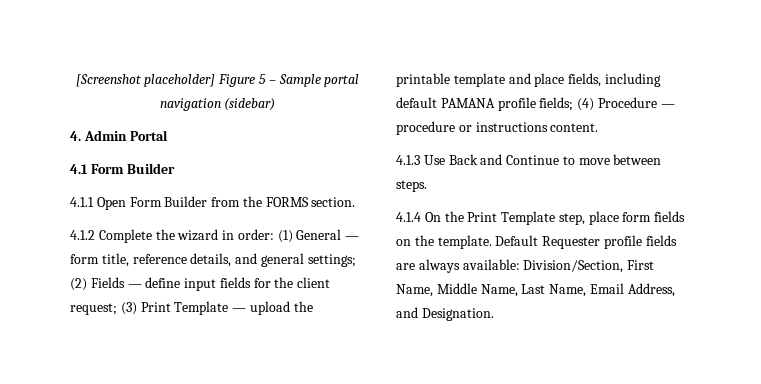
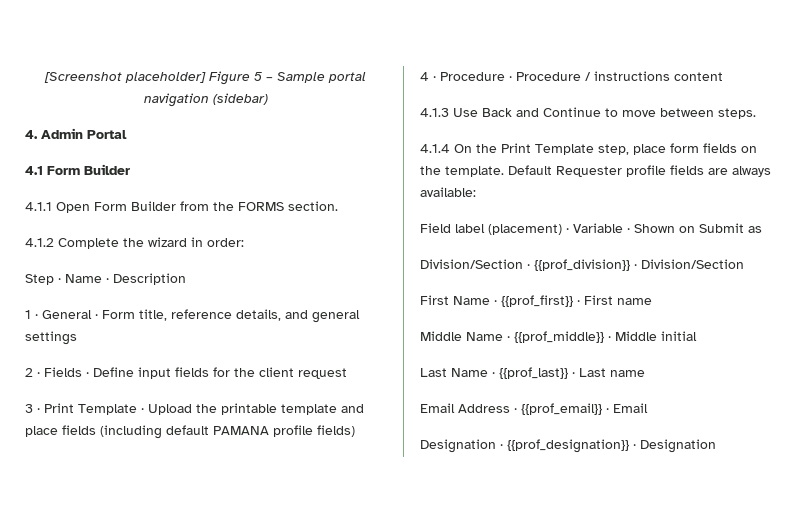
- 4.1.2 Complete the wizard in order: (1) General — form title, reference details, and general settings; (2) Fields — define input fields for the client request; (3) Print Template — upload the printable template and place fields, including default PAMANA profile fields; (4) Procedure — procedure or instructions content.
+ 4.1.2 Complete the wizard in order:
+ Step · Name · Description
+ 1 · General · Form title, reference details, and general settings
+ 2 · Fields · Define input fields for the client request
+ 3 · Print Template · Upload the printable template and place fields (including default PAMANA profile fields)
+ 4 · Procedure · Procedure / instructions content
- Default Requester profile fields are always available: Division/Section, First Name, Middle Name, Last Name, Email Address, and Designation.
+ Default Requester profile fields are always available:
+ Field label (placement) · Variable · Shown on Submit as
+ Division/Section · {{prof_division}} · Division/Section
+ First Name · {{prof_first}} · First name
+ Middle Name · {{prof_middle}} · Middle initial
+ Last Name · {{prof_last}} · Last name
+ Email Address · {{prof_email}} · Email
+ Designation · {{prof_designation}} · Designation

